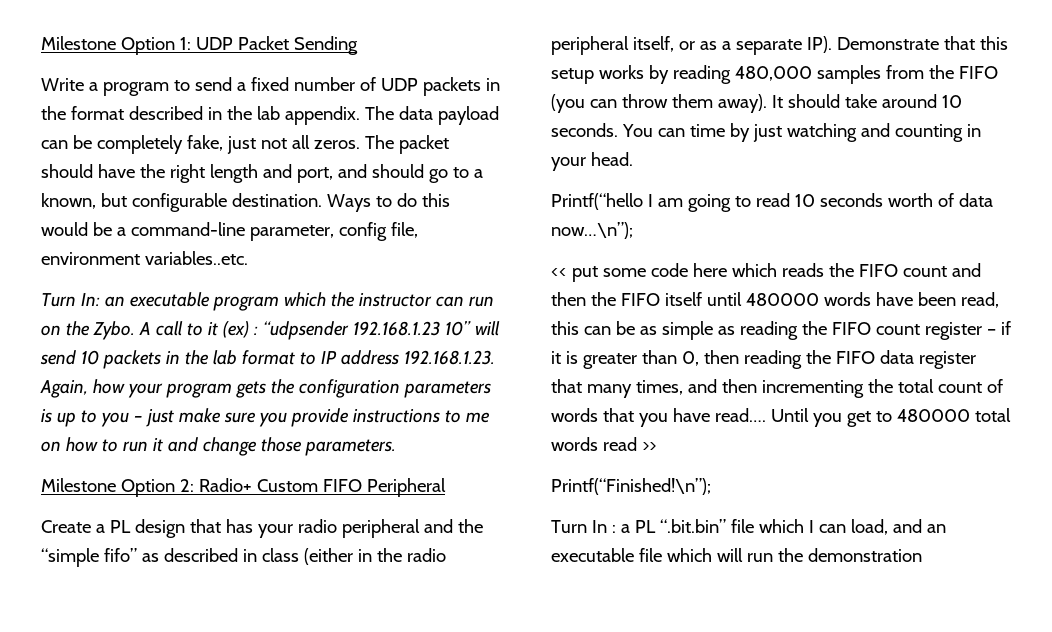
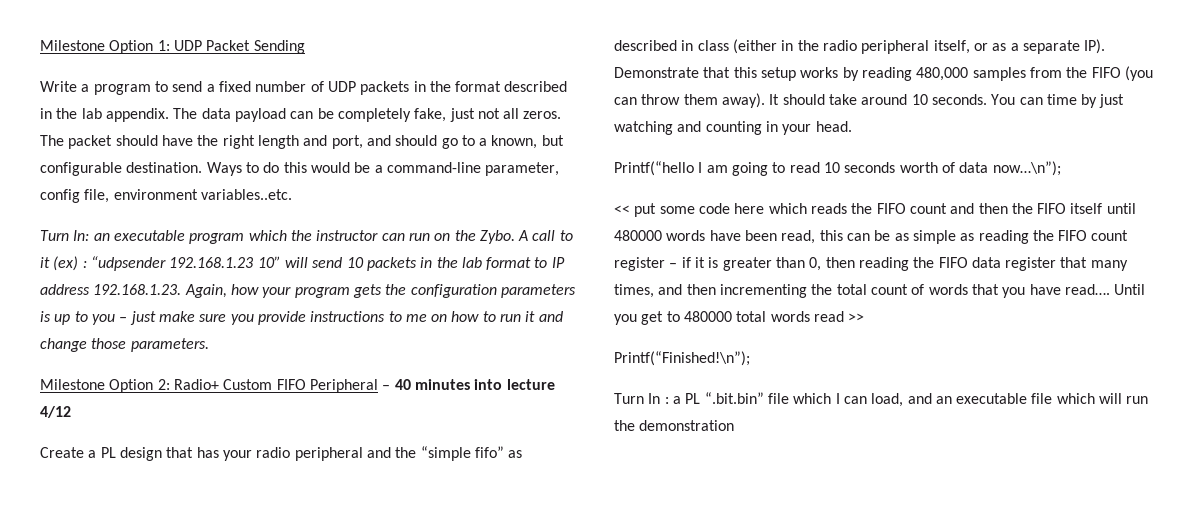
- Milestone Option 2: Radio+ Custom FIFO Peripheral
+ Milestone Option 2: Radio+ Custom FIFO Peripheral – 40 minutes into lecture 4/12

